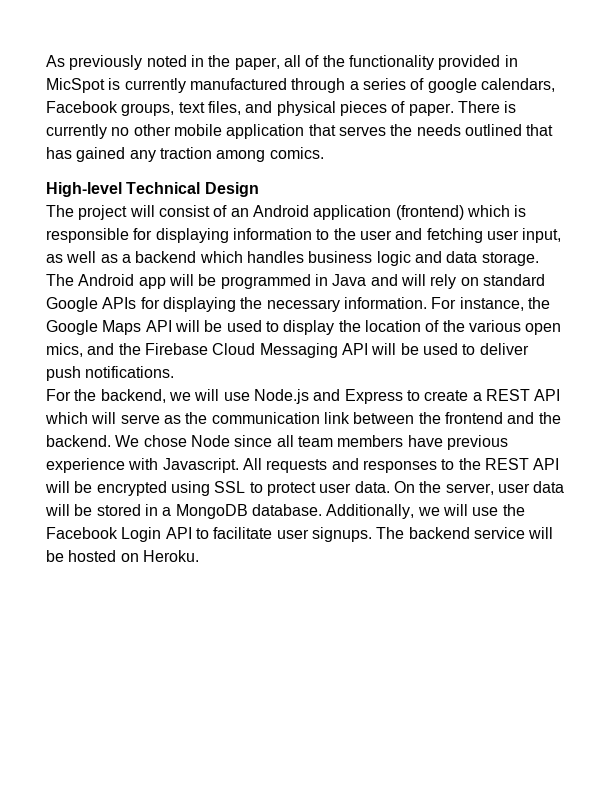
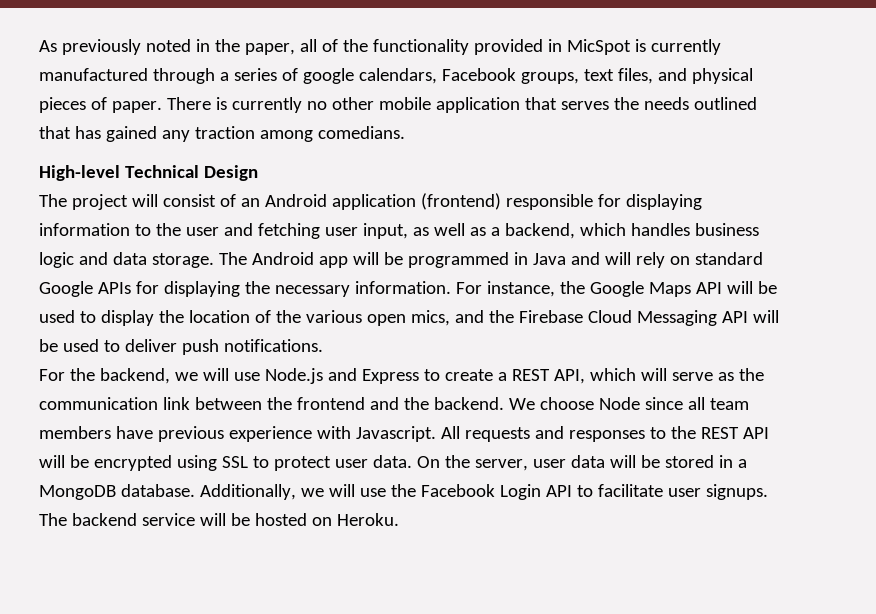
- There is currently no other mobile application that serves the needs outlined that has gained any traction among comics.
+ There is currently no other mobile application that serves the needs outlined that has gained any traction among comedians.
- The project will consist of an Android application (frontend) which is responsible for displaying information to the user and fetching user input, as well as a backend which handles business logic and data storage.
+ The project will consist of an Android application (frontend) responsible for displaying information to the user and fetching user input, as well as a backend, which handles business logic and data storage.
- For the backend, we will use Node.js and Express to create a REST API which will serve as the communication link between the frontend and the backend.
+ For the backend, we will use Node.js and Express to create a REST API, which will serve as the communication link between the frontend and the backend.
- We chose Node since all team members have previous experience with Javascript.
+ We choose Node since all team members have previous experience with Javascript.

